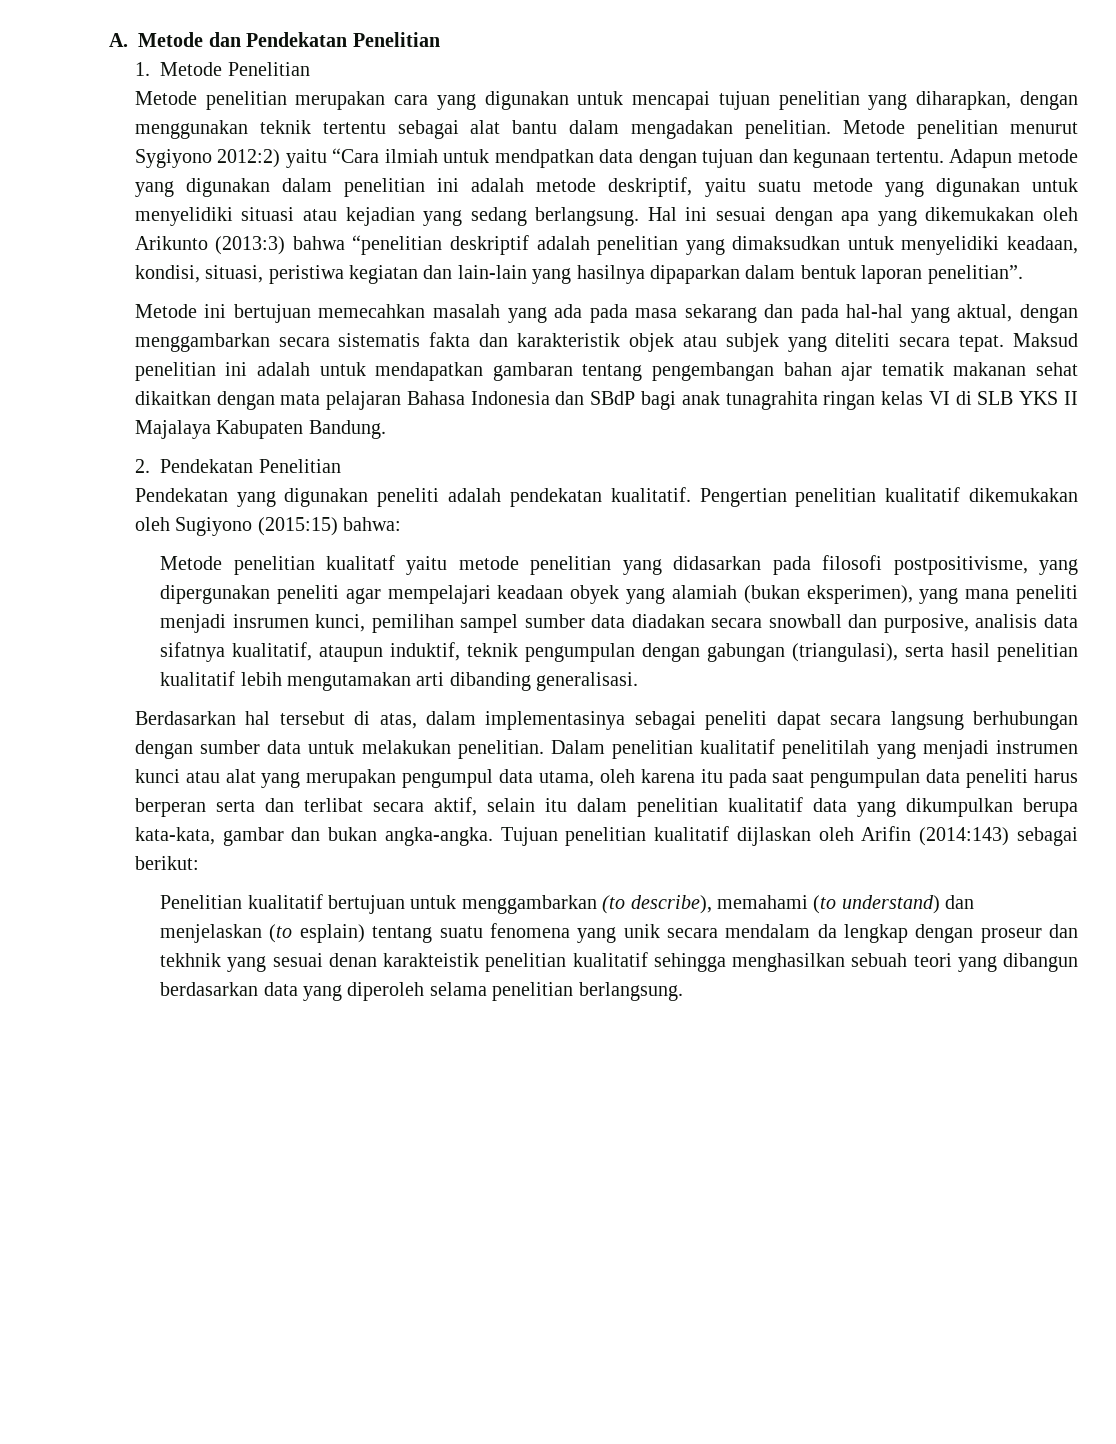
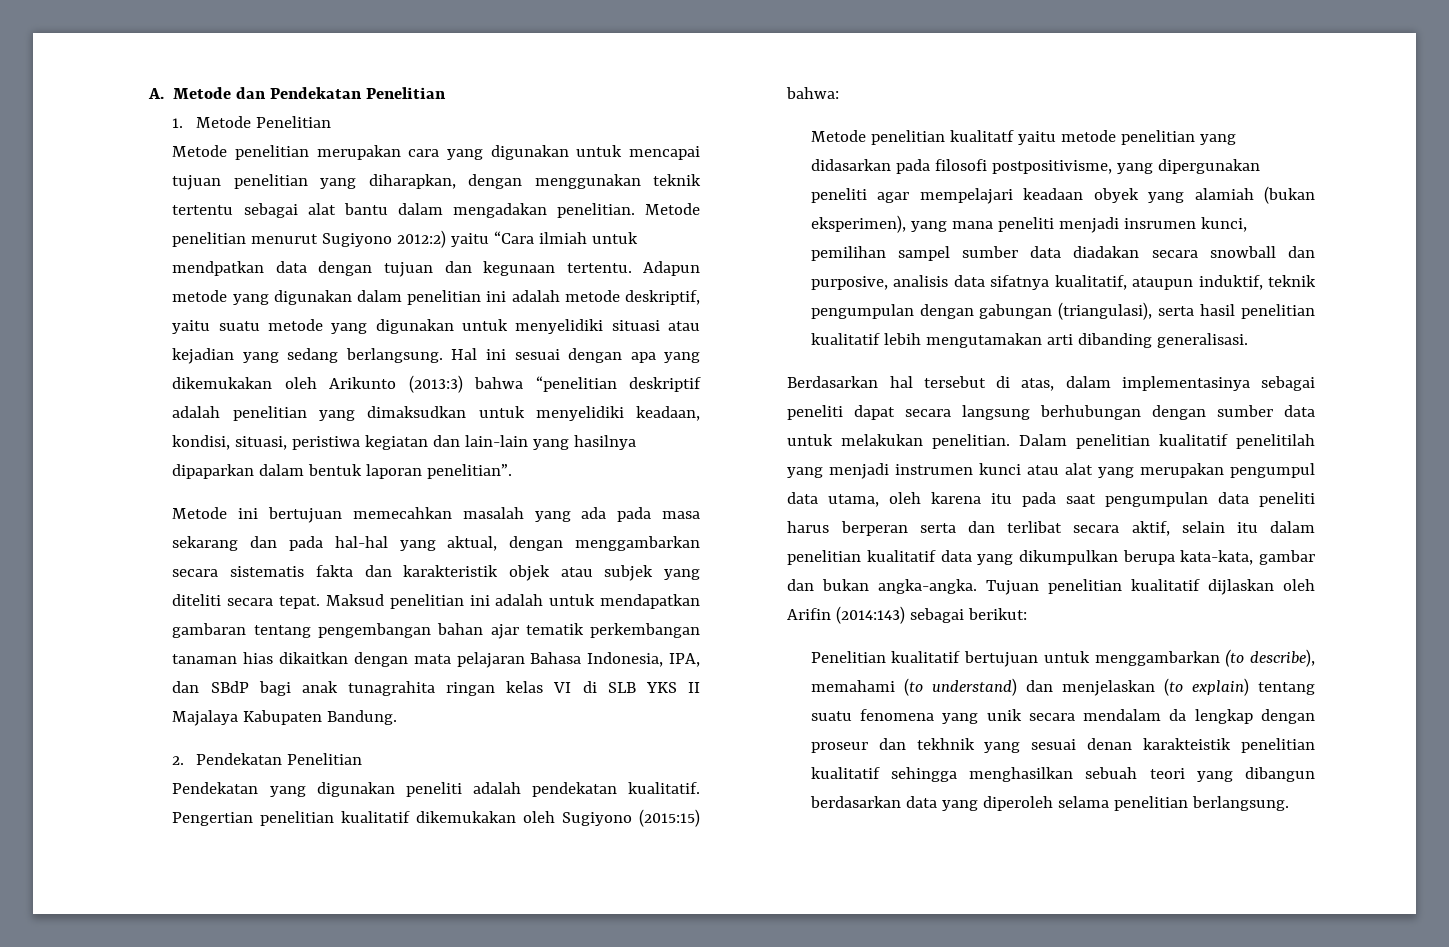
- Metode penelitian menurut Sygiyono 2012:2) yaitu “Cara ilmiah untuk mendpatkan data dengan tujuan dan kegunaan tertentu.
+ Metode penelitian menurut Sugiyono 2012:2) yaitu “Cara ilmiah untuk mendpatkan data dengan tujuan dan kegunaan tertentu.
- Maksud penelitian ini adalah untuk mendapatkan gambaran tentang pengembangan bahan ajar tematik makanan sehat dikaitkan dengan mata pelajaran Bahasa Indonesia dan SBdP bagi anak tunagrahita ringan kelas VI di SLB YKS II Majalaya Kabupaten Bandung.
+ Maksud penelitian ini adalah untuk mendapatkan gambaran tentang pengembangan bahan ajar tematik perkembangan tanaman hias dikaitkan dengan mata pelajaran Bahasa Indonesia, IPA, dan SBdP bagi anak tunagrahita ringan kelas VI di SLB YKS II Majalaya Kabupaten Bandung.
- Penelitian kualitatif bertujuan untuk menggambarkan (to describe), memahami (to understand) dan menjelaskan (to esplain) tentang suatu fenomena yang unik secara mendalam da lengkap dengan proseur dan tekhnik yang sesuai denan karakteistik penelitian kualitatif sehingga menghasilkan sebuah teori yang dibangun berdasarkan data yang diperoleh selama penelitian berlangsung.
+ Penelitian kualitatif bertujuan untuk menggambarkan (to describe), memahami (to understand) dan menjelaskan (to explain) tentang suatu fenomena yang unik secara mendalam da lengkap dengan proseur dan tekhnik yang sesuai denan karakteistik penelitian kualitatif sehingga menghasilkan sebuah teori yang dibangun berdasarkan data yang diperoleh selama penelitian berlangsung.

